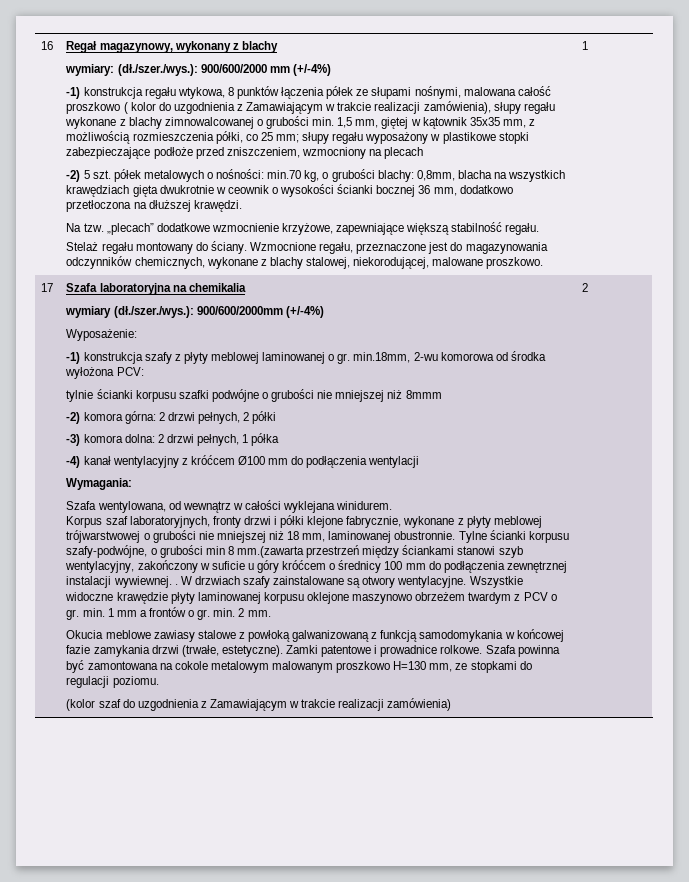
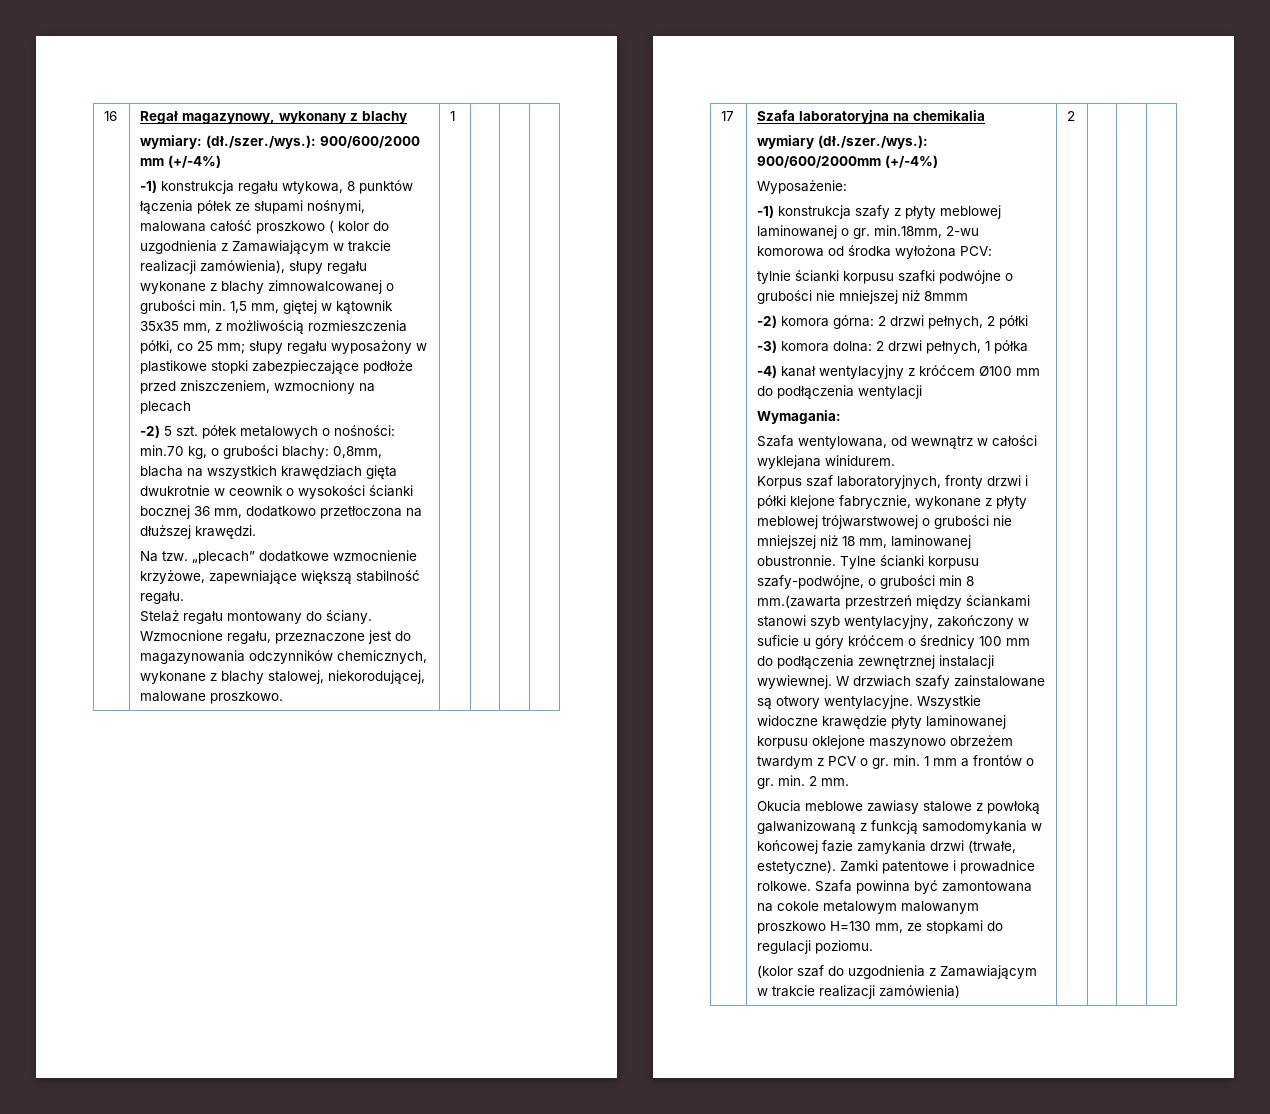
- Tylne ścianki korpusu szafy-podwójne, o grubości min 8 mm.(zawarta przestrzeń między ściankami stanowi szyb wentylacyjny, zakończony w suficie u góry króćcem o średnicy 100 mm do podłączenia zewnętrznej instalacji wywiewnej. .
+ Tylne ścianki korpusu szafy-podwójne, o grubości min 8 mm.(zawarta przestrzeń między ściankami stanowi szyb wentylacyjny, zakończony w suficie u góry króćcem o średnicy 100 mm do podłączenia zewnętrznej instalacji wywiewnej.

